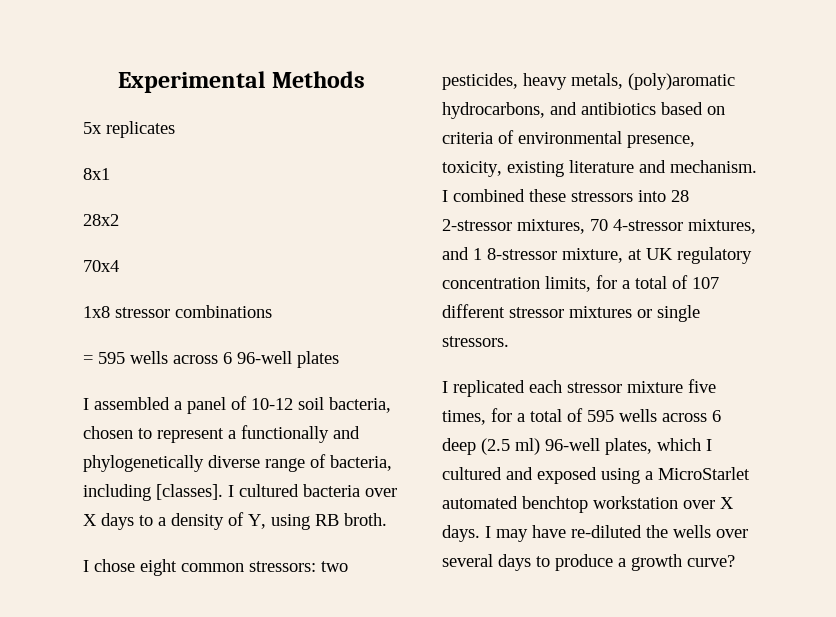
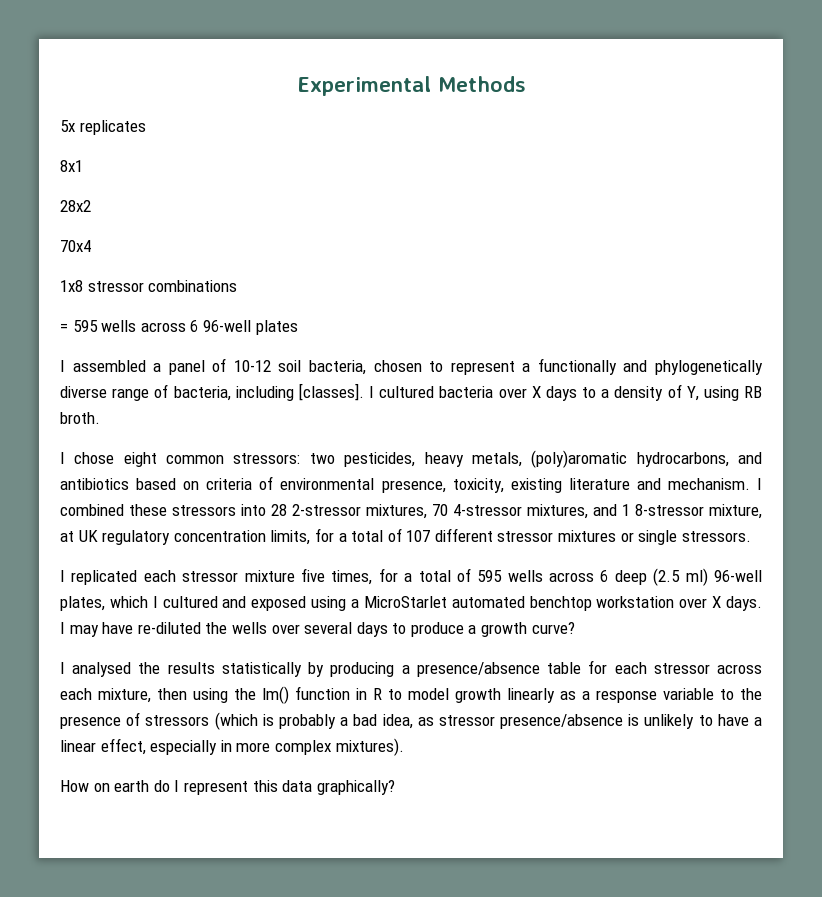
+ I analysed the results statistically by producing a presence/absence table for each stressor across each mixture, then using the lm() function in R to model growth linearly as a response variable to the presence of stressors (which is probably a bad idea, as stressor presence/absence is unlikely to have a linear effect, especially in more complex mixtures).
+ How on earth do I represent this data graphically?

